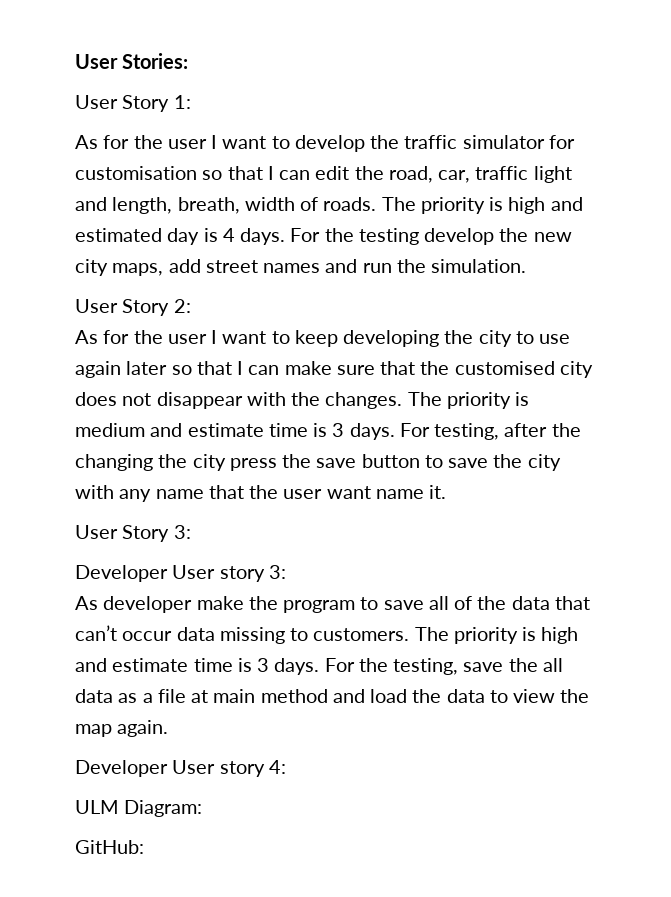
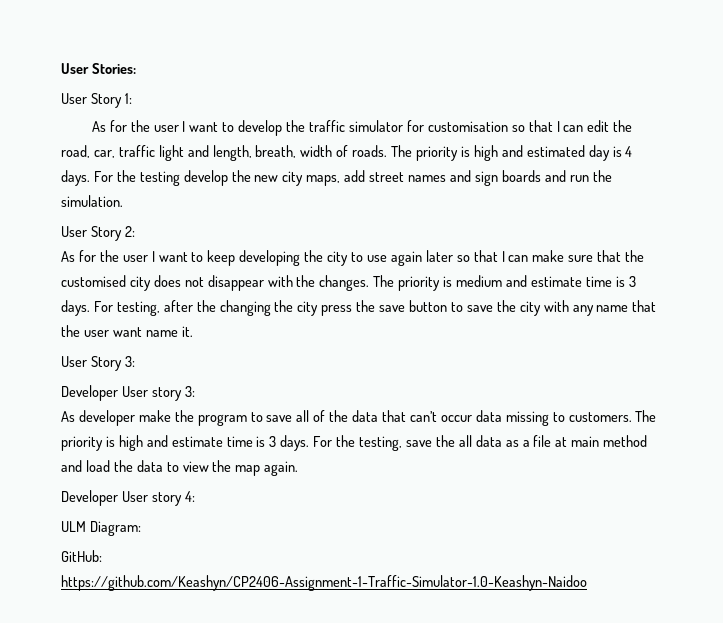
- For the testing develop the new city maps, add street names and run the simulation.
+ For the testing develop the new city maps, add street names and sign boards and run the simulation.
+ https://github.com/Keashyn/CP2406-Assignment-1-Traffic-Simulator-1.0-Keashyn-Naidoo

